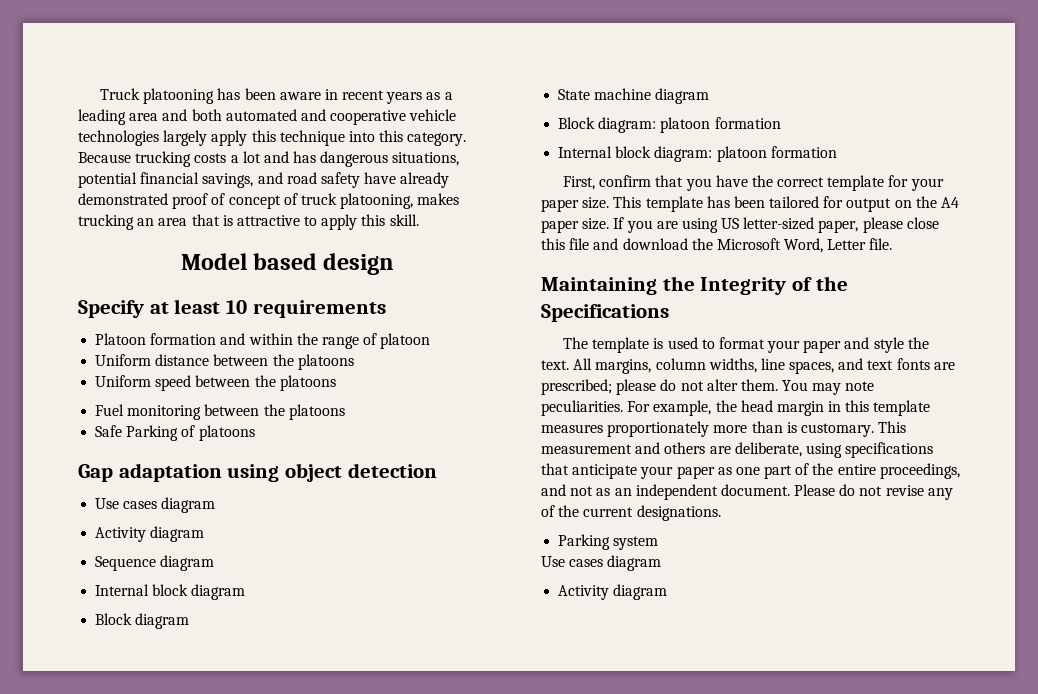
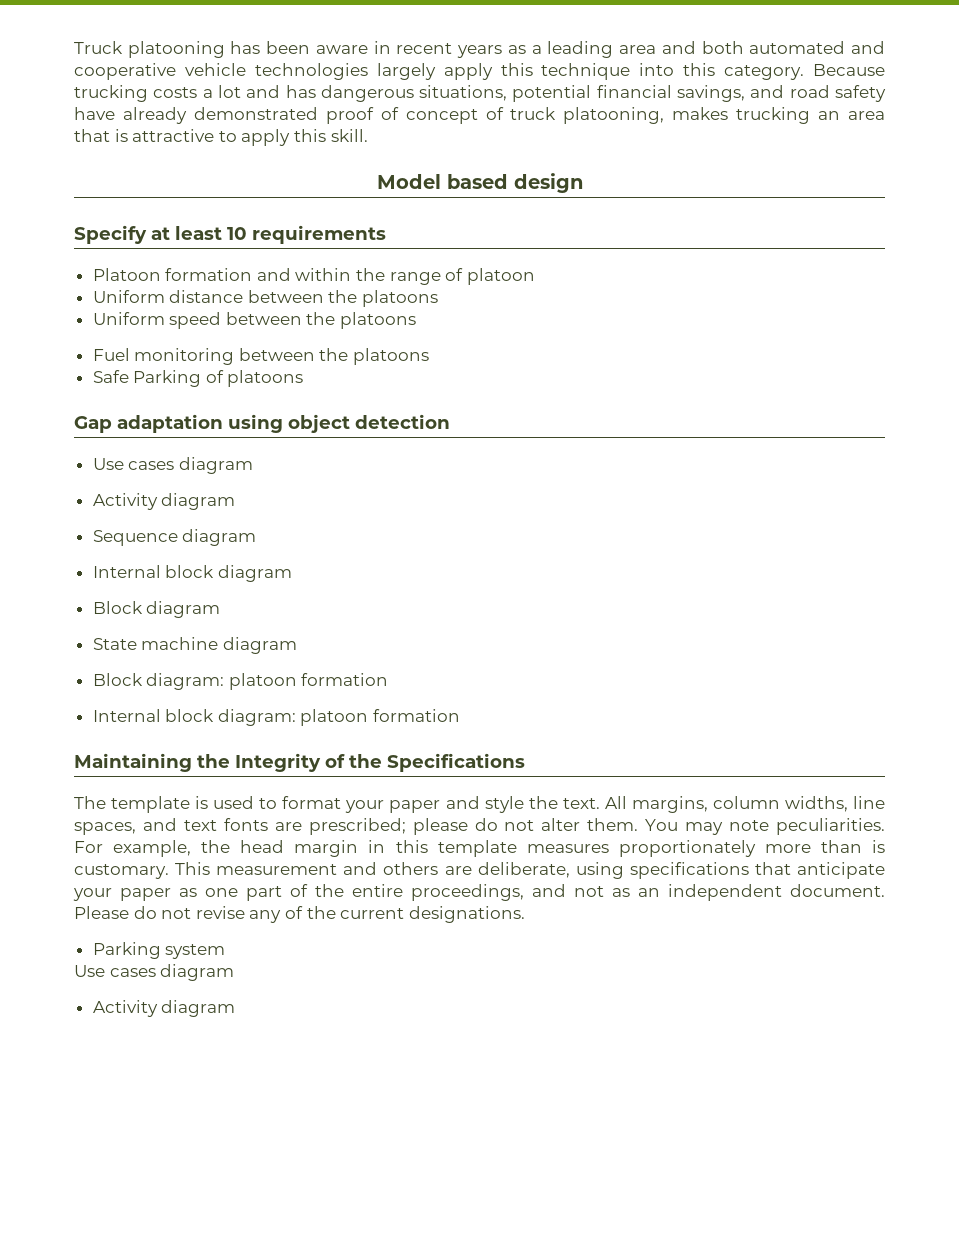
- First, confirm that you have the correct template for your paper size. This template has been tailored for output on the A4 paper size. If you are using US letter-sized paper, please close this file and download the Microsoft Word, Letter file.

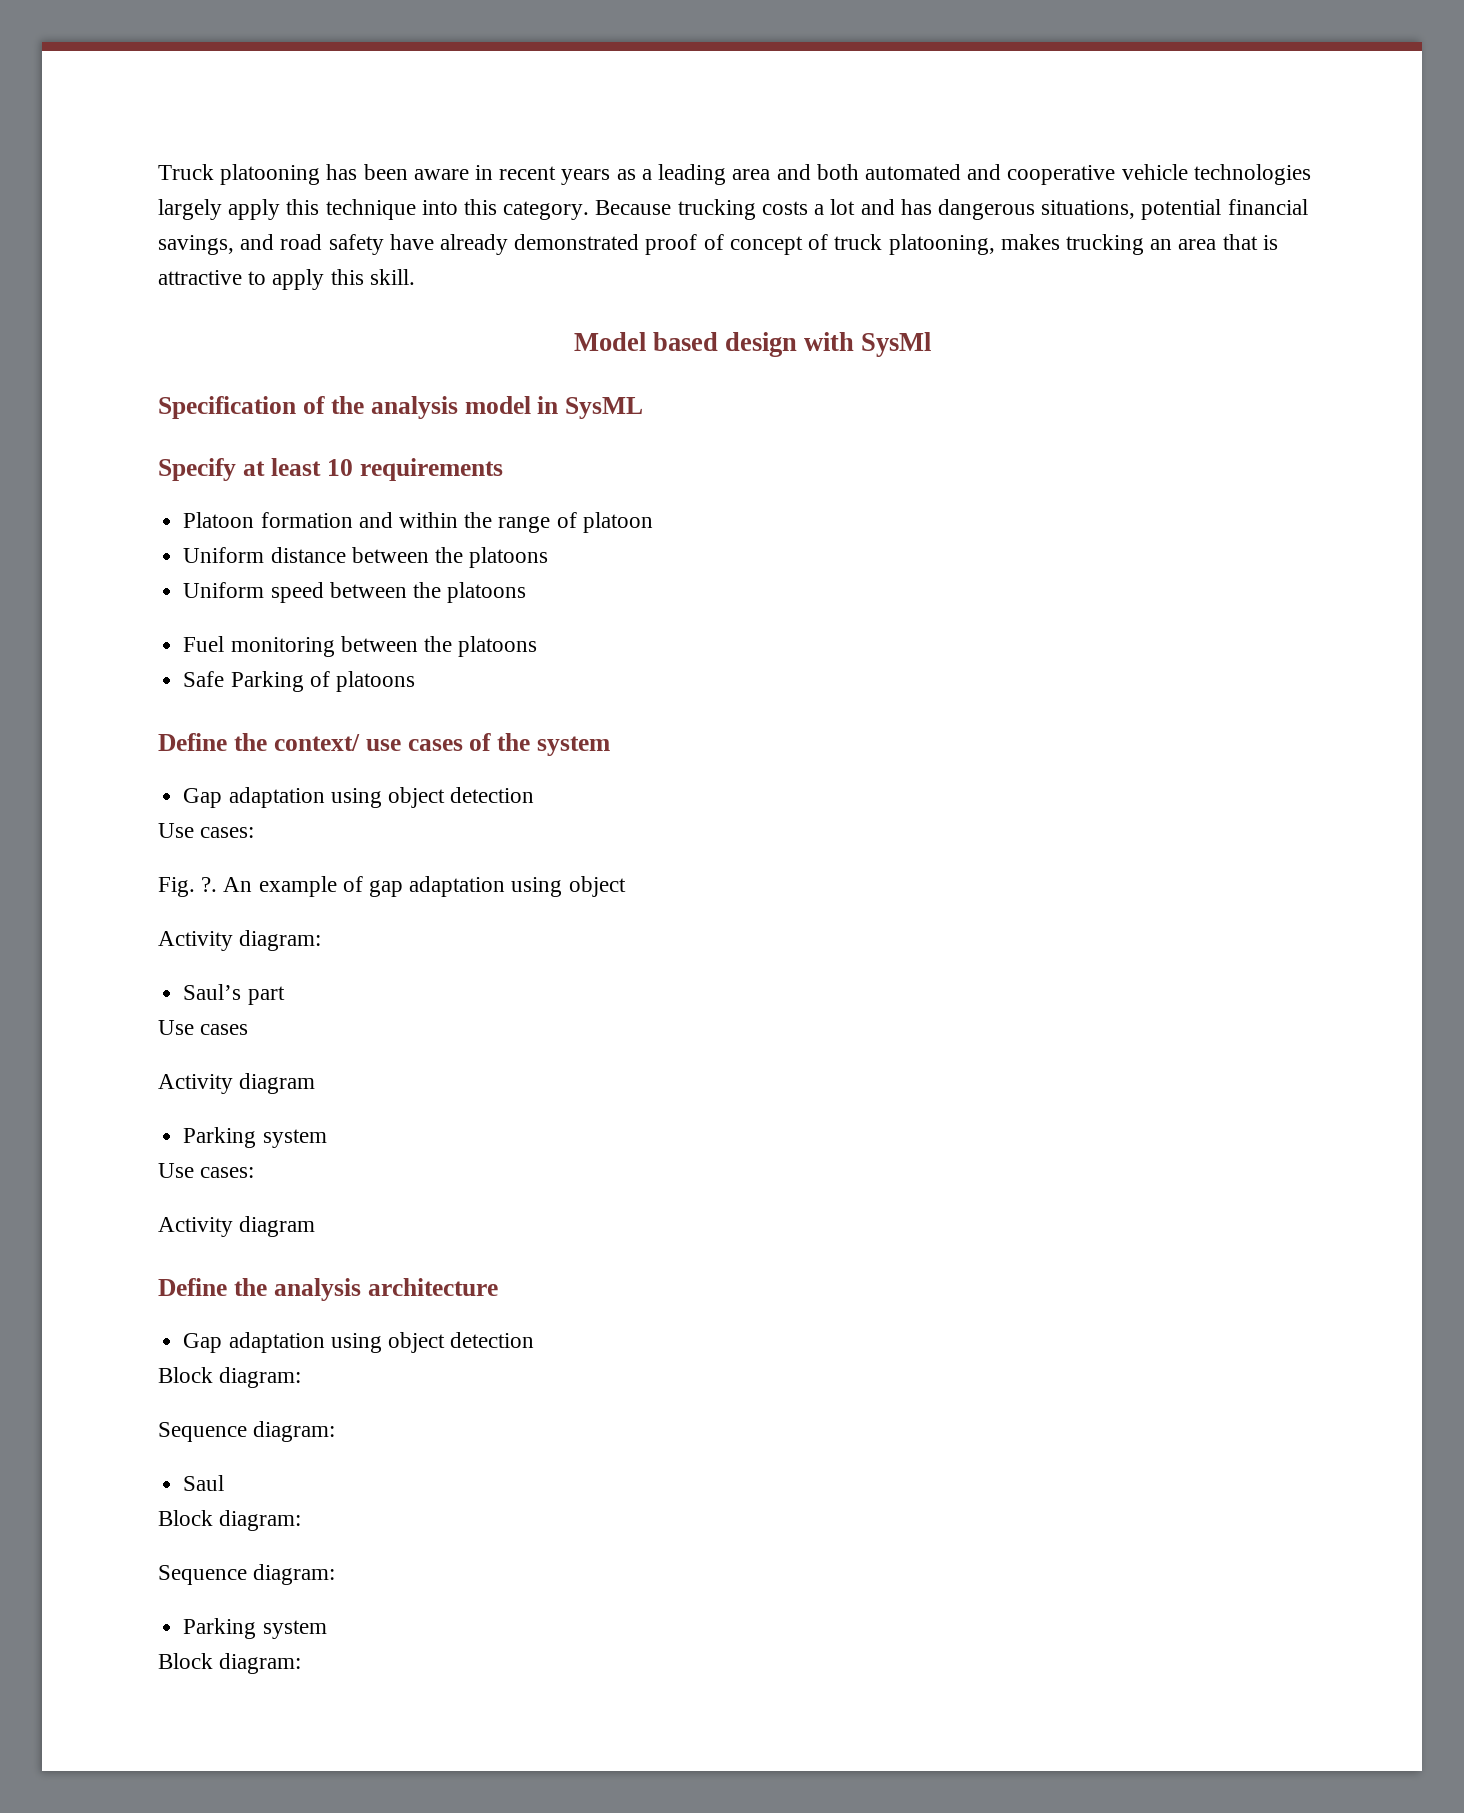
- Model based design
+ Model based design with SysMl
+ Specification of the analysis model in SysML
+ Define the context/ use cases of the system
  Gap adaptation using object detection
- Use cases diagram
+ Use cases:
+ Fig. ?. An example of gap adaptation using object
+ Activity diagram:
+ Saul’s part
+ Use cases
  Activity diagram
- Sequence diagram
- Internal block diagram
- Block diagram
- State machine diagram
- Block diagram: platoon formation
- Internal block diagram: platoon formation
- Maintaining the Integrity of the Specifications
- The template is used to format your paper and style the text. All margins, column widths, line spaces, and text fonts are prescribed; please do not alter them. You may note peculiarities. For example, the head margin in this template measures proportionately more than is customary. This measurement and others are deliberate, using specifications that anticipate your paper as one part of the entire proceedings, and not as an independent document. Please do not revise any of the current designations.
  Parking system
- Use cases diagram
+ Use cases:
  Activity diagram
+ Define the analysis architecture
+ Gap adaptation using object detection
+ Block diagram:
+ Sequence diagram:
+ Saul
+ Block diagram:
+ Sequence diagram:
+ Parking system
+ Block diagram:

